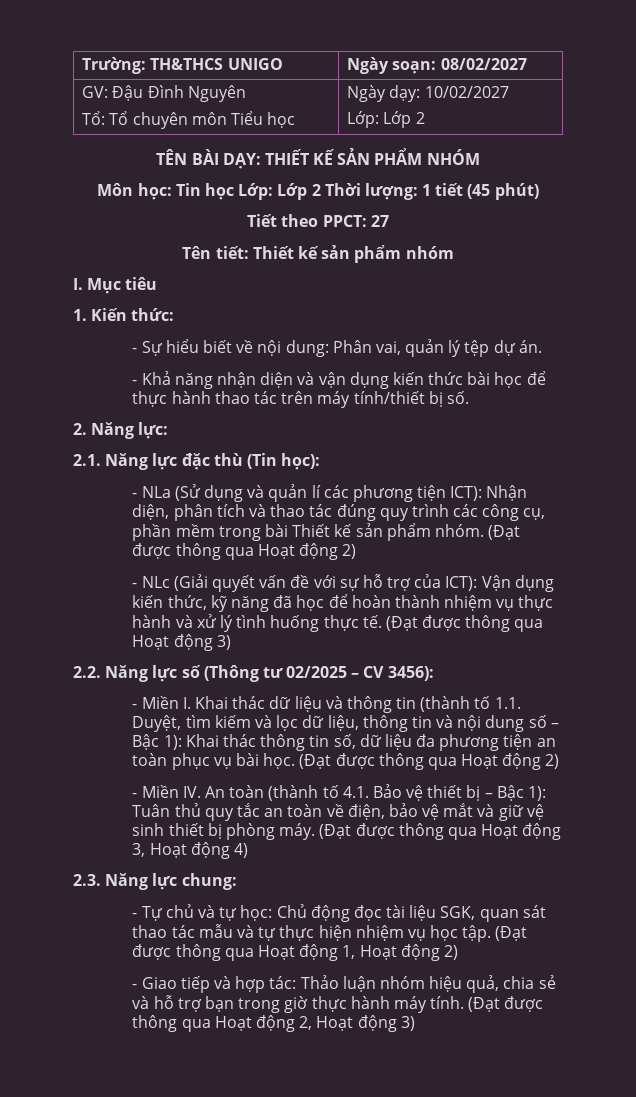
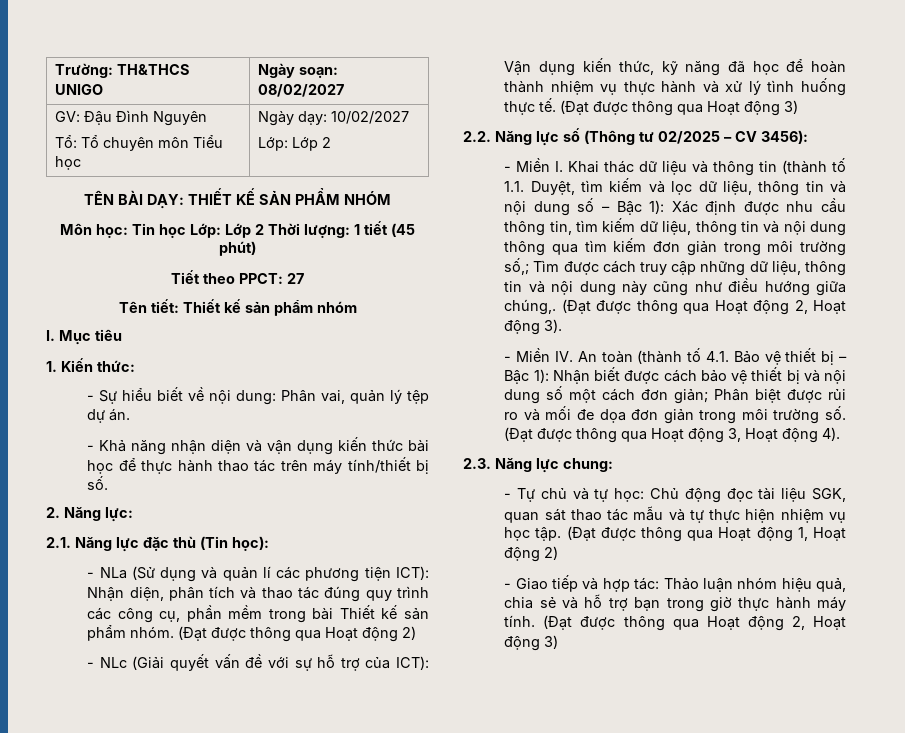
- - Miền I. Khai thác dữ liệu và thông tin (thành tố 1.1. Duyệt, tìm kiếm và lọc dữ liệu, thông tin và nội dung số – Bậc 1): Khai thác thông tin số, dữ liệu đa phương tiện an toàn phục vụ bài học. (Đạt được thông qua Hoạt động 2)
+ - Miền I. Khai thác dữ liệu và thông tin (thành tố 1.1. Duyệt, tìm kiếm và lọc dữ liệu, thông tin và nội dung số – Bậc 1): Xác định được nhu cầu thông tin, tìm kiếm dữ liệu, thông tin và nội dung thông qua tìm kiếm đơn giản trong môi trường số,; Tìm được cách truy cập những dữ liệu, thông tin và nội dung này cũng như điều hướng giữa chúng,. (Đạt được thông qua Hoạt động 2, Hoạt động 3).
- - Miền IV. An toàn (thành tố 4.1. Bảo vệ thiết bị – Bậc 1): Tuân thủ quy tắc an toàn về điện, bảo vệ mắt và giữ vệ sinh thiết bị phòng máy.
+ - Miền IV. An toàn (thành tố 4.1. Bảo vệ thiết bị – Bậc 1): Nhận biết được cách bảo vệ thiết bị và nội dung số một cách đơn giản; Phân biệt được rủi ro và mối đe dọa đơn giản trong môi trường số.
- (Đạt được thông qua Hoạt động 3, Hoạt động 4)
+ (Đạt được thông qua Hoạt động 3, Hoạt động 4).

